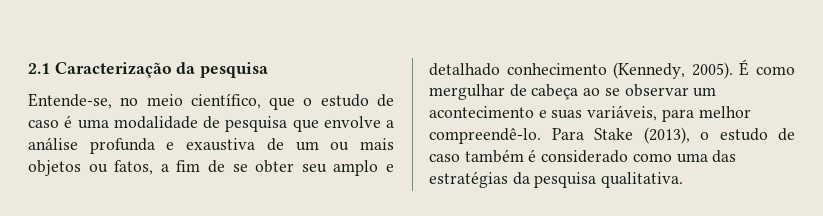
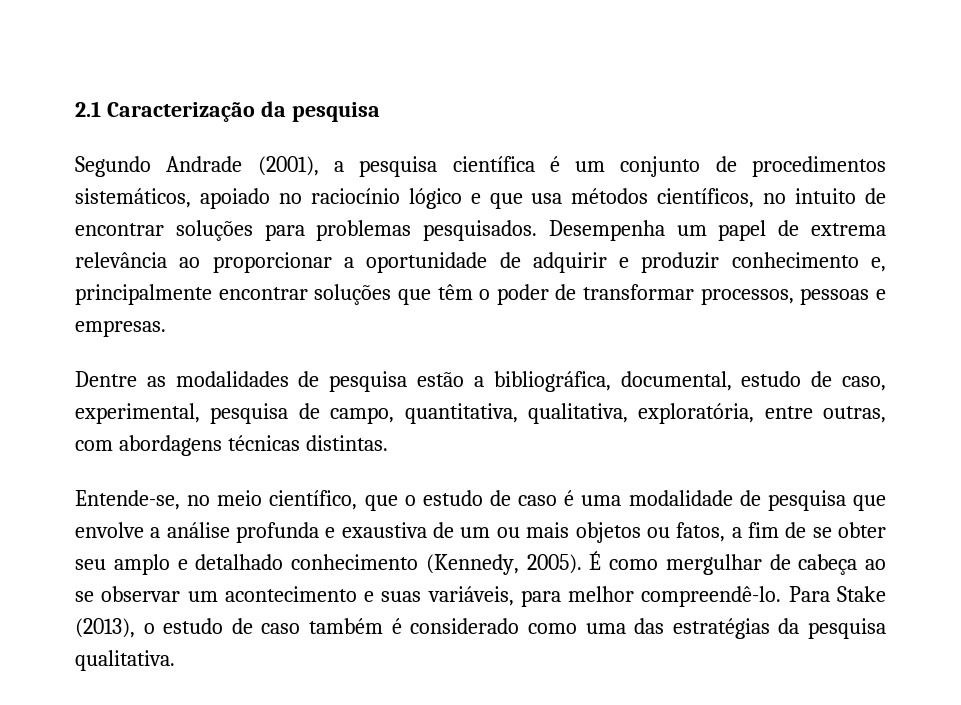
+ Segundo Andrade (2001), a pesquisa científica é um conjunto de procedimentos sistemáticos, apoiado no raciocínio lógico e que usa métodos científicos, no intuito de encontrar soluções para problemas pesquisados. Desempenha um papel de extrema relevância ao proporcionar a oportunidade de adquirir e produzir conhecimento e, principalmente encontrar soluções que têm o poder de transformar processos, pessoas e empresas.
+ Dentre as modalidades de pesquisa estão a bibliográfica, documental, estudo de caso, experimental, pesquisa de campo, quantitativa, qualitativa, exploratória, entre outras, com abordagens técnicas distintas.

